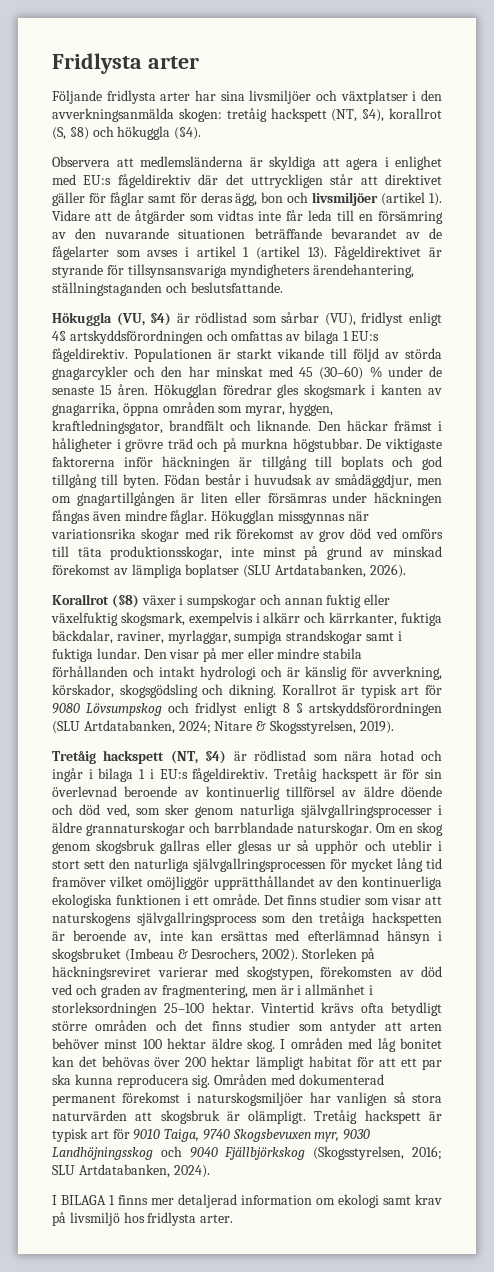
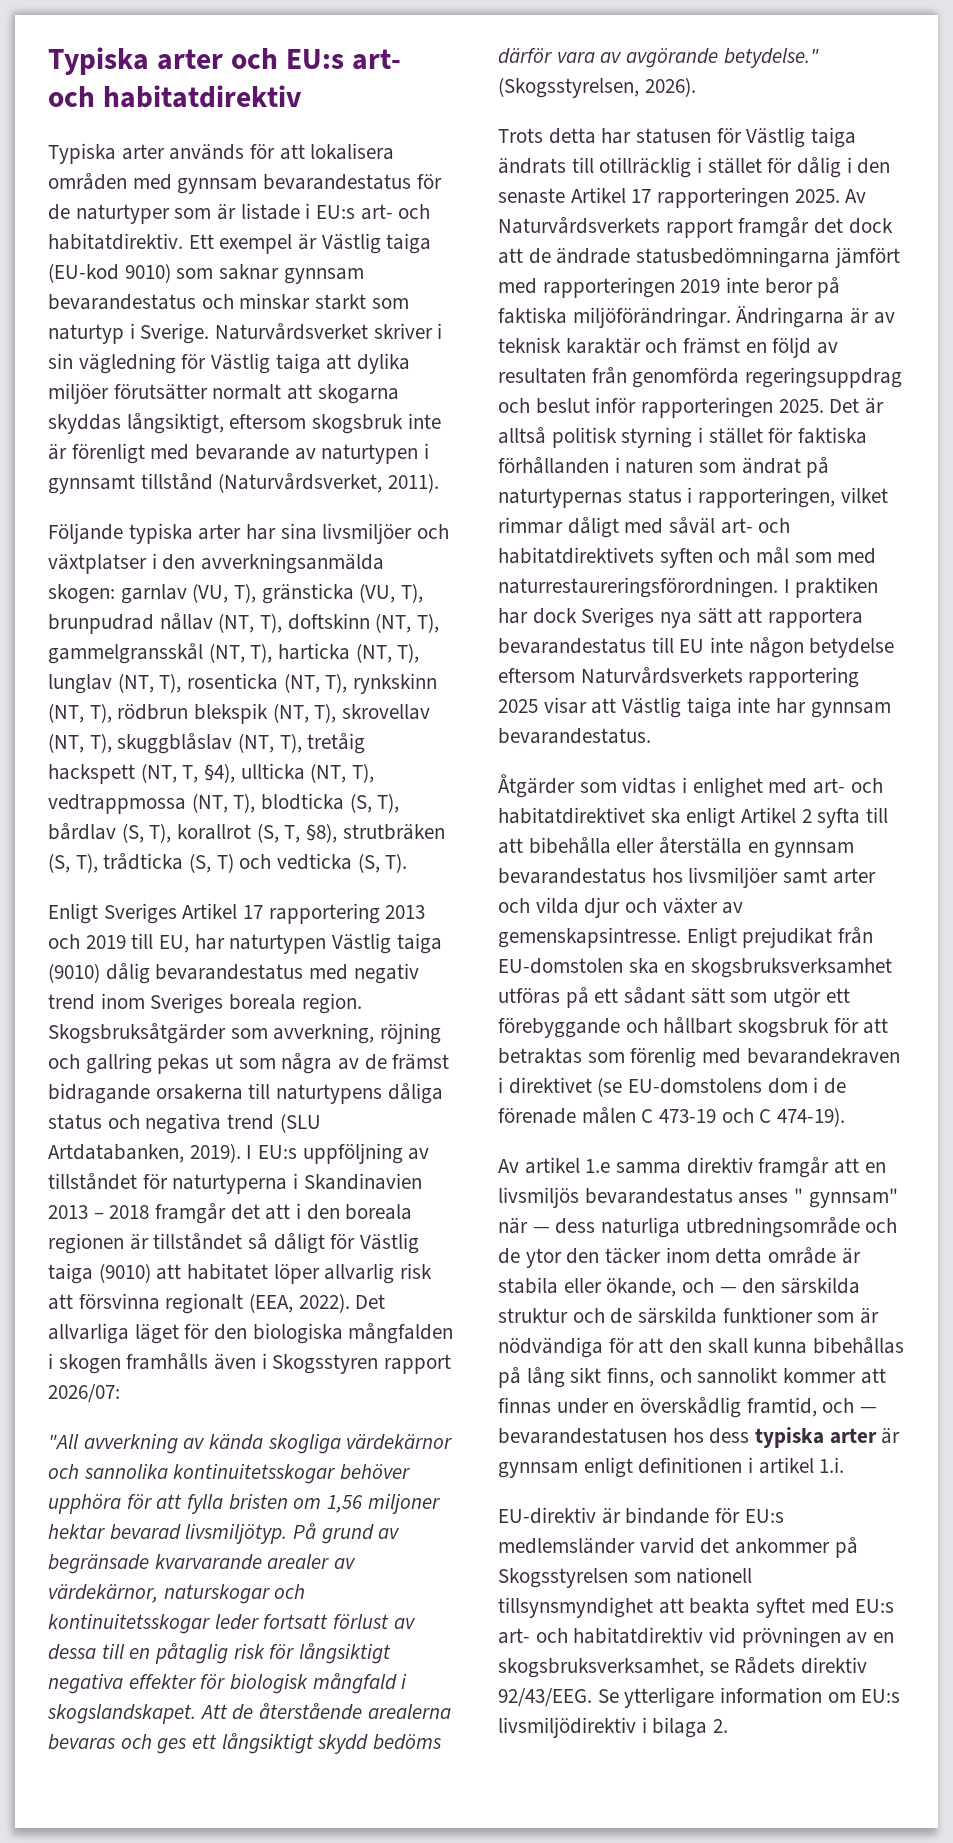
- Fridlysta arter
+ Typiska arter och EU:s art- och habitatdirektiv
+ Typiska arter används för att lokalisera områden med gynnsam bevarandestatus för de naturtyper som är listade i EU:s art- och habitatdirektiv. Ett exempel är Västlig taiga (EU-kod 9010) som saknar gynnsam bevarandestatus och minskar starkt som naturtyp i Sverige. Naturvårdsverket skriver i sin vägledning för Västlig taiga att dylika miljöer förutsätter normalt att skogarna skyddas långsiktigt, eftersom skogsbruk inte är förenligt med bevarande av naturtypen i gynnsamt tillstånd (Naturvårdsverket, 2011).
- Följande fridlysta arter har sina livsmiljöer och växtplatser i den avverkningsanmälda skogen: tretåig hackspett (NT, §4), korallrot (S, §8) och hökuggla (§4).
- Observera att medlemsländerna är skyldiga att agera i enlighet med EU:s fågeldirektiv där det uttryckligen står att direktivet gäller för fåglar samt för deras ägg, bon och livsmiljöer (artikel 1). Vidare att de åtgärder som vidtas inte får leda till en försämring av den nuvarande situationen beträffande bevarandet av de fågelarter som avses i artikel 1 (artikel 13). Fågeldirektivet är styrande för tillsynsansvariga myndigheters ärendehantering, ställningstaganden och beslutsfattande.
- Hökuggla (VU, §4) är rödlistad som sårbar (VU), fridlyst enligt 4§ artskyddsförordningen och omfattas av bilaga 1 EU:s fågeldirektiv. Populationen är starkt vikande till följd av störda gnagarcykler och den har minskat med 45 (30–60) % under de senaste 15 åren. Hökugglan föredrar gles skogsmark i kanten av gnagarrika, öppna områden som myrar, hyggen, kraftledningsgator, brandfält och liknande. Den häckar främst i håligheter i grövre träd och på murkna högstubbar. De viktigaste faktorerna inför häckningen är tillgång till boplats och god tillgång till byten. Födan består i huvudsak av smådäggdjur, men om gnagartillgången är liten eller försämras under häckningen fångas även mindre fåglar. Hökugglan missgynnas när variationsrika skogar med rik förekomst av grov död ved omförs till täta produktionsskogar, inte minst på grund av minskad förekomst av lämpliga boplatser (SLU Artdatabanken, 2026).
- Korallrot (§8) växer i sumpskogar och annan fuktig eller växelfuktig skogsmark, exempelvis i alkärr och kärrkanter, fuktiga bäckdalar, raviner, myrlaggar, sumpiga strandskogar samt i fuktiga lundar. Den visar på mer eller mindre stabila förhållanden och intakt hydrologi och är känslig för avverkning, körskador, skogsgödsling och dikning. Korallrot är typisk art för 9080 Lövsumpskog och fridlyst enligt 8 § artskyddsförordningen (SLU Artdatabanken, 2024; Nitare & Skogsstyrelsen, 2019).
- Tretåig hackspett (NT, §4) är rödlistad som nära hotad och ingår i bilaga 1 i EU:s fågeldirektiv. Tretåig hackspett är för sin överlevnad beroende av kontinuerlig tillförsel av äldre döende och död ved, som sker genom naturliga självgallringsprocesser i äldre grannaturskogar och barrblandade naturskogar. Om en skog genom skogsbruk gallras eller glesas ur så upphör och uteblir i stort sett den naturliga självgallringsprocessen för mycket lång tid framöver vilket omöjliggör upprätthållandet av den kontinuerliga ekologiska funktionen i ett område. Det finns studier som visar att naturskogens självgallringsprocess som den tretåiga hackspetten är beroende av, inte kan ersättas med efterlämnad hänsyn i skogsbruket (Imbeau & Desrochers, 2002). Storleken på häckningsreviret varierar med skogstypen, förekomsten av död ved och graden av fragmentering, men är i allmänhet i storleksordningen 25–100 hektar. Vintertid krävs ofta betydligt större områden och det finns studier som antyder att arten behöver minst 100 hektar äldre skog. I områden med låg bonitet kan det behövas över 200 hektar lämpligt habitat för att ett par ska kunna reproducera sig. Områden med dokumenterad permanent förekomst i naturskogsmiljöer har vanligen så stora naturvärden att skogsbruk är olämpligt. Tretåig hackspett är typisk art för 9010 Taiga, 9740 Skogsbevuxen myr, 9030 Landhöjningsskog och 9040 Fjällbjörkskog (Skogsstyrelsen, 2016; SLU Artdatabanken, 2024).
- I BILAGA 1 finns mer detaljerad information om ekologi samt krav på livsmiljö hos fridlysta arter.
+ Följande typiska arter har sina livsmiljöer och växtplatser i den avverkningsanmälda skogen: garnlav (VU, T), gränsticka (VU, T), brunpudrad nållav (NT, T), doftskinn (NT, T), gammelgransskål (NT, T), harticka (NT, T), lunglav (NT, T), rosenticka (NT, T), rynkskinn (NT, T), rödbrun blekspik (NT, T), skrovellav (NT, T), skuggblåslav (NT, T), tretåig hackspett (NT, T, §4), ullticka (NT, T), vedtrappmossa (NT, T), blodticka (S, T), bårdlav (S, T), korallrot (S, T, §8), strutbräken (S, T), trådticka (S, T) och vedticka (S, T).
+ Enligt Sveriges Artikel 17 rapportering 2013 och 2019 till EU, har naturtypen Västlig taiga (9010) dålig bevarandestatus med negativ trend inom Sveriges boreala region. Skogsbruksåtgärder som avverkning, röjning och gallring pekas ut som några av de främst bidragande orsakerna till naturtypens dåliga status och negativa trend (SLU Artdatabanken, 2019). I EU:s uppföljning av tillståndet för naturtyperna i Skandinavien 2013 – 2018 framgår det att i den boreala regionen är tillståndet så dåligt för Västlig taiga (9010) att habitatet löper allvarlig risk att försvinna regionalt (EEA, 2022). Det allvarliga läget för den biologiska mångfalden i skogen framhålls även i Skogsstyren rapport 2026/07:
+ "All avverkning av kända skogliga värdekärnor och sannolika kontinuitetsskogar behöver upphöra för att fylla bristen om 1,56 miljoner hektar bevarad livsmiljötyp. På grund av begränsade kvarvarande arealer av värdekärnor, naturskogar och kontinuitetsskogar leder fortsatt förlust av dessa till en påtaglig risk för långsiktigt negativa effekter för biologisk mångfald i skogslandskapet. Att de återstående arealerna bevaras och ges ett långsiktigt skydd bedöms därför vara av avgörande betydelse." (Skogsstyrelsen, 2026).
+ Trots detta har statusen för Västlig taiga ändrats till otillräcklig i stället för dålig i den senaste Artikel 17 rapporteringen 2025. Av Naturvårdsverkets rapport framgår det dock att de ändrade statusbedömningarna jämfört med rapporteringen 2019 inte beror på faktiska miljöförändringar. Ändringarna är av teknisk karaktär och främst en följd av resultaten från genomförda regeringsuppdrag och beslut inför rapporteringen 2025. Det är alltså politisk styrning i stället för faktiska förhållanden i naturen som ändrat på naturtypernas status i rapporteringen, vilket rimmar dåligt med såväl art- och habitatdirektivets syften och mål som med naturrestaureringsförordningen. I praktiken har dock Sveriges nya sätt att rapportera bevarandestatus till EU inte någon betydelse eftersom Naturvårdsverkets rapportering 2025 visar att Västlig taiga inte har gynnsam bevarandestatus.
+ Åtgärder som vidtas i enlighet med art- och habitatdirektivet ska enligt Artikel 2 syfta till att bibehålla eller återställa en gynnsam bevarandestatus hos livsmiljöer samt arter och vilda djur och växter av gemenskapsintresse. Enligt prejudikat från EU-domstolen ska en skogsbruksverksamhet utföras på ett sådant sätt som utgör ett förebyggande och hållbart skogsbruk för att betraktas som förenlig med bevarandekraven i direktivet (se EU-domstolens dom i de förenade målen C 473-19 och C 474-19).
+ Av artikel 1.e samma direktiv framgår att en livsmiljös bevarandestatus anses " gynnsam" när — dess naturliga utbredningsområde och de ytor den täcker inom detta område är stabila eller ökande, och — den särskilda struktur och de särskilda funktioner som är nödvändiga för att den skall kunna bibehållas på lång sikt finns, och sannolikt kommer att finnas under en överskådlig framtid, och — bevarandestatusen hos dess typiska arter är gynnsam enligt definitionen i artikel 1.i.
+ EU-direktiv är bindande för EU:s medlemsländer varvid det ankommer på Skogsstyrelsen som nationell tillsynsmyndighet att beakta syftet med EU:s art- och habitatdirektiv vid prövningen av en skogsbruksverksamhet, se Rådets direktiv 92/43/EEG. Se ytterligare information om EU:s livsmiljödirektiv i bilaga 2.

